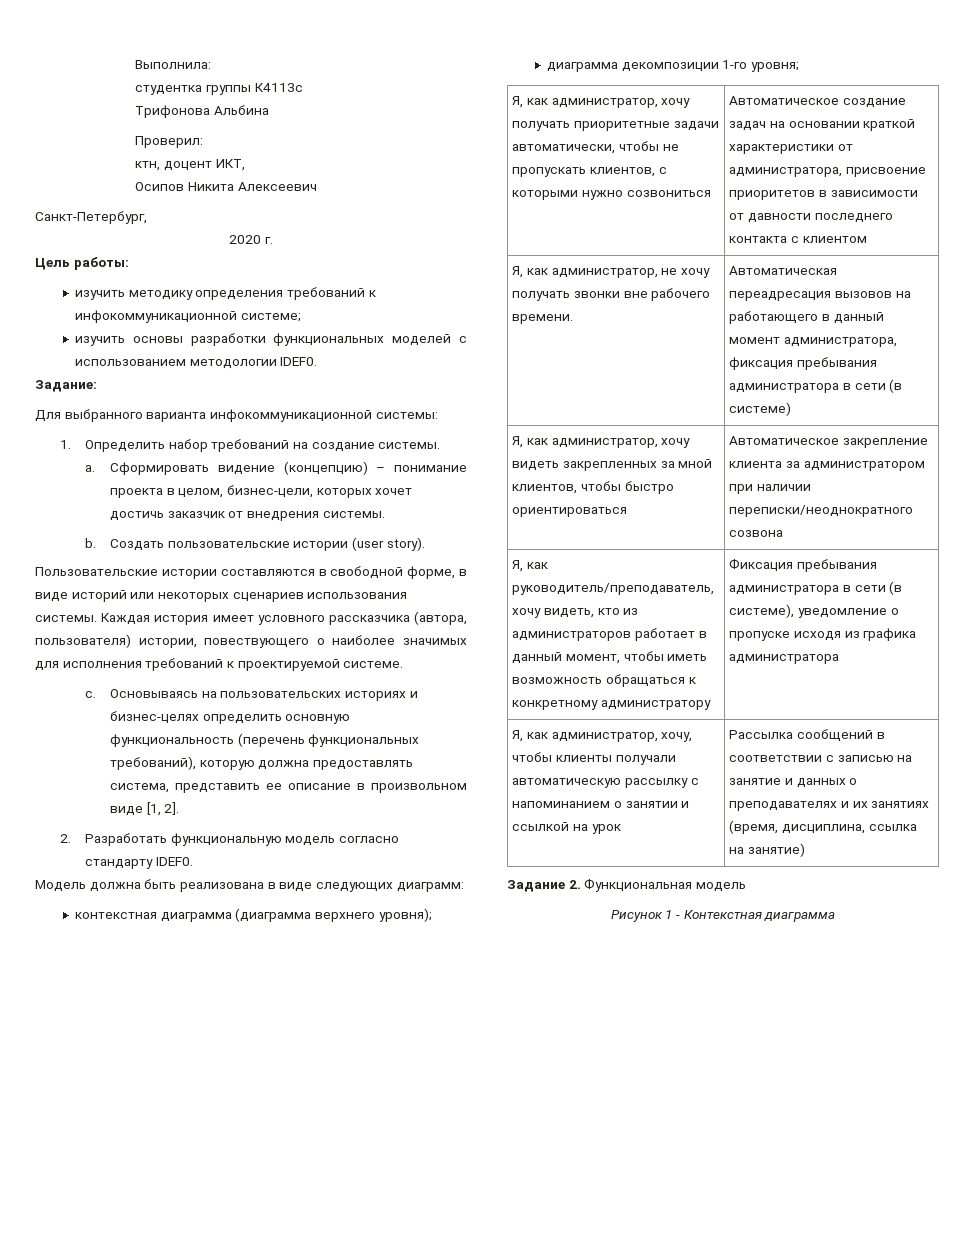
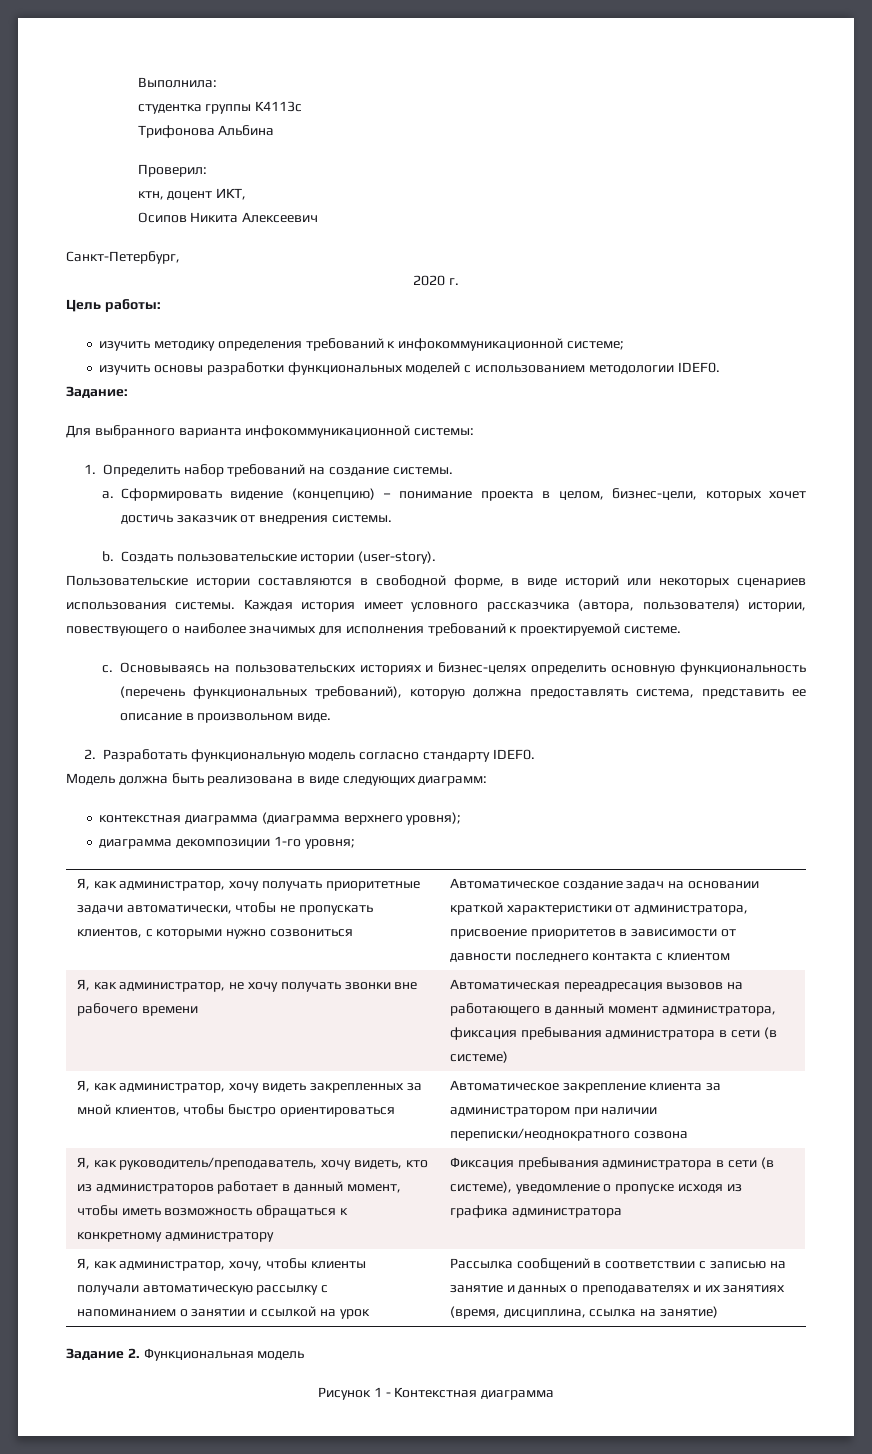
- Создать пользовательские истории (user story).
+ Создать пользовательские истории (user-story).
- Основываясь на пользовательских историях и бизнес-целях определить основную функциональность (перечень функциональных требований), которую должна предоставлять система, представить ее описание в произвольном виде [1, 2].
+ Основываясь на пользовательских историях и бизнес-целях определить основную функциональность (перечень функциональных требований), которую должна предоставлять система, представить ее описание в произвольном виде.
- Я, как администратор, не хочу получать звонки вне рабочего времени. | Автоматическая переадресация вызовов на работающего в данный момент администратора, фиксация пребывания администратора в сети (в системе)
+ Я, как администратор, не хочу получать звонки вне рабочего времени | Автоматическая переадресация вызовов на работающего в данный момент администратора, фиксация пребывания администратора в сети (в системе)

